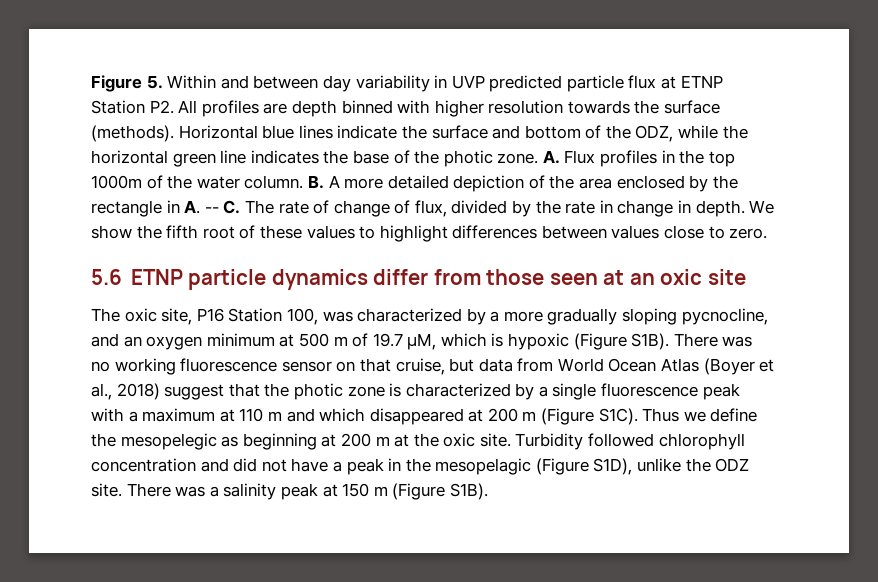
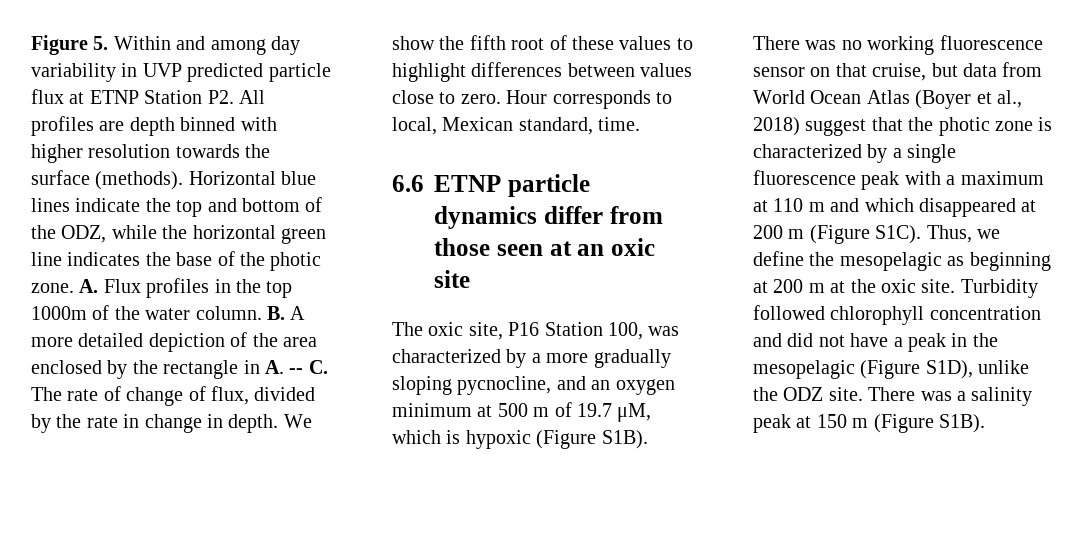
- Figure 5. Within and between day variability in UVP predicted particle flux at ETNP Station P2. All profiles are depth binned with higher resolution towards the surface (methods).
+ Figure 5. Within and among day variability in UVP predicted particle flux at ETNP Station P2. All profiles are depth binned with higher resolution towards the surface (methods).
- Horizontal blue lines indicate the surface and bottom of the ODZ, while the horizontal green line indicates the base of the photic zone.
+ Horizontal blue lines indicate the top and bottom of the ODZ, while the horizontal green line indicates the base of the photic zone.
- We show the fifth root of these values to highlight differences between values close to zero.
- 5.6 ETNP particle dynamics differ from those seen at an oxic site
+ We show the fifth root of these values to highlight differences between values close to zero. Hour corresponds to local, Mexican standard, time.
+ 6.6 ETNP particle dynamics differ from those seen at an oxic site
- Thus we define the mesopelegic as beginning at 200 m at the oxic site.
+ Thus, we define the mesopelagic as beginning at 200 m at the oxic site.

